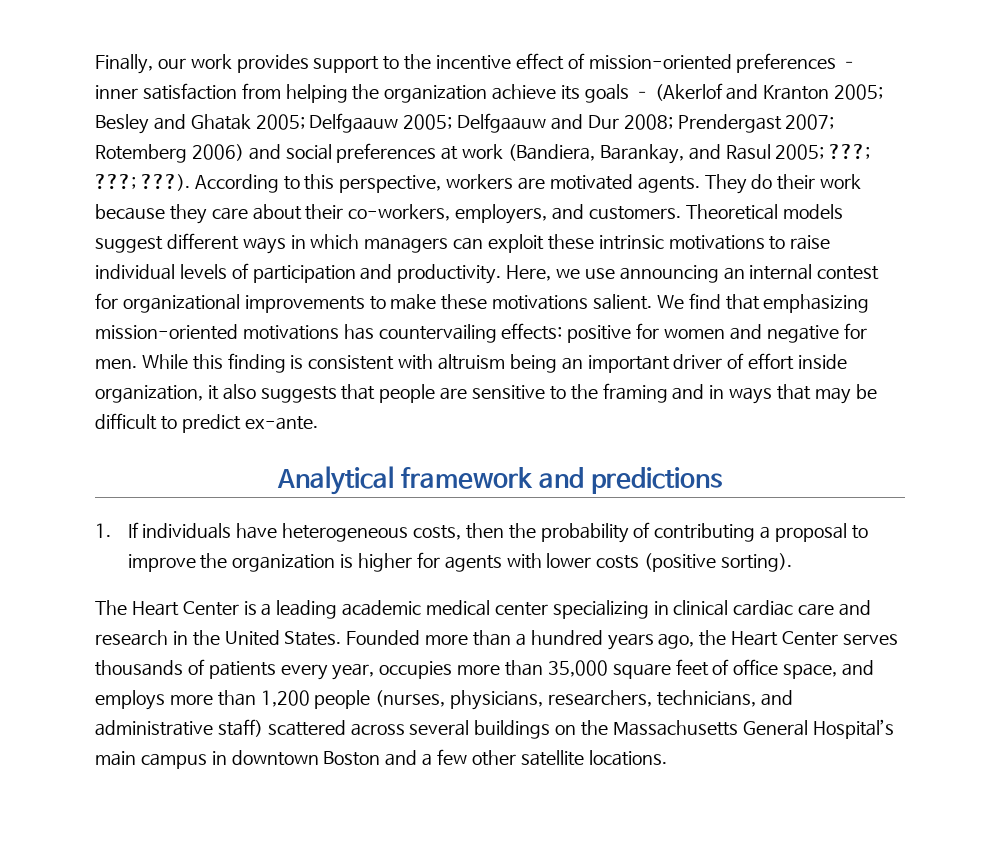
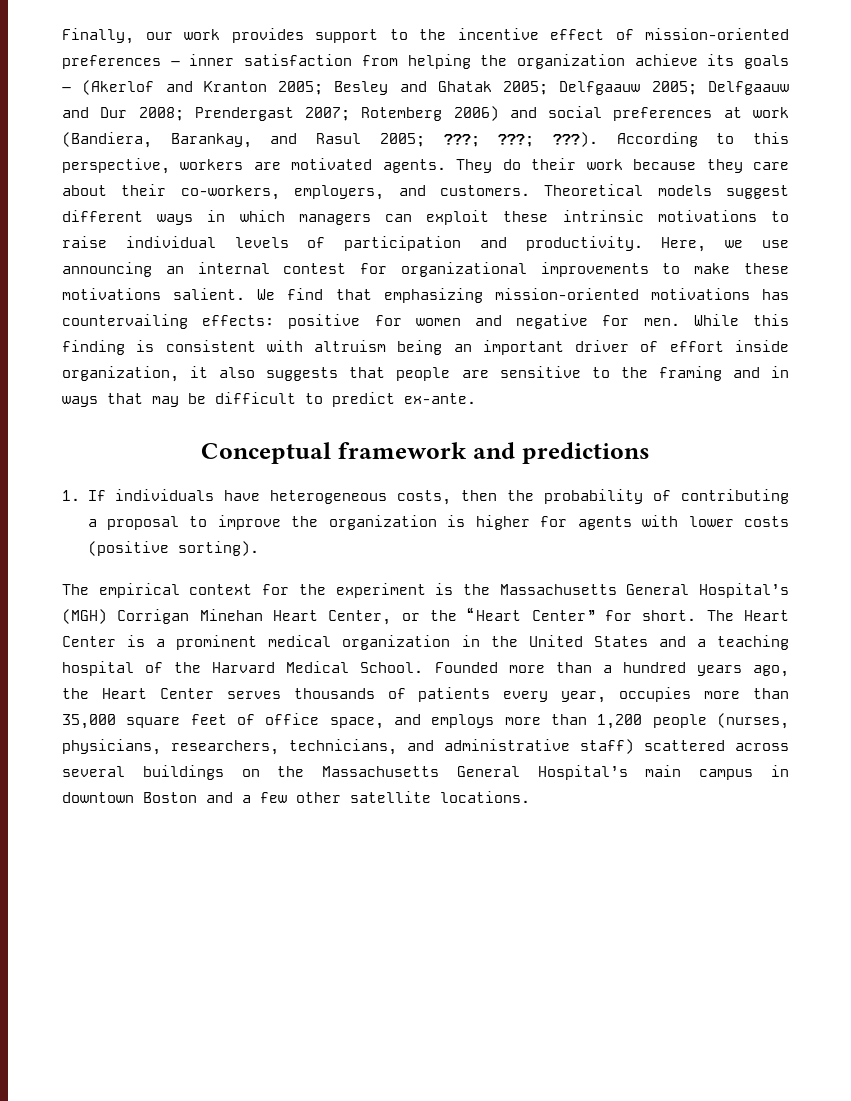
- Analytical framework and predictions
+ Conceptual framework and predictions
- The Heart Center is a leading academic medical center specializing in clinical cardiac care and research in the United States.
+ The empirical context for the experiment is the Massachusetts General Hospital’s (MGH) Corrigan Minehan Heart Center, or the “Heart Center” for short. The Heart Center is a prominent medical organization in the United States and a teaching hospital of the Harvard Medical School.

